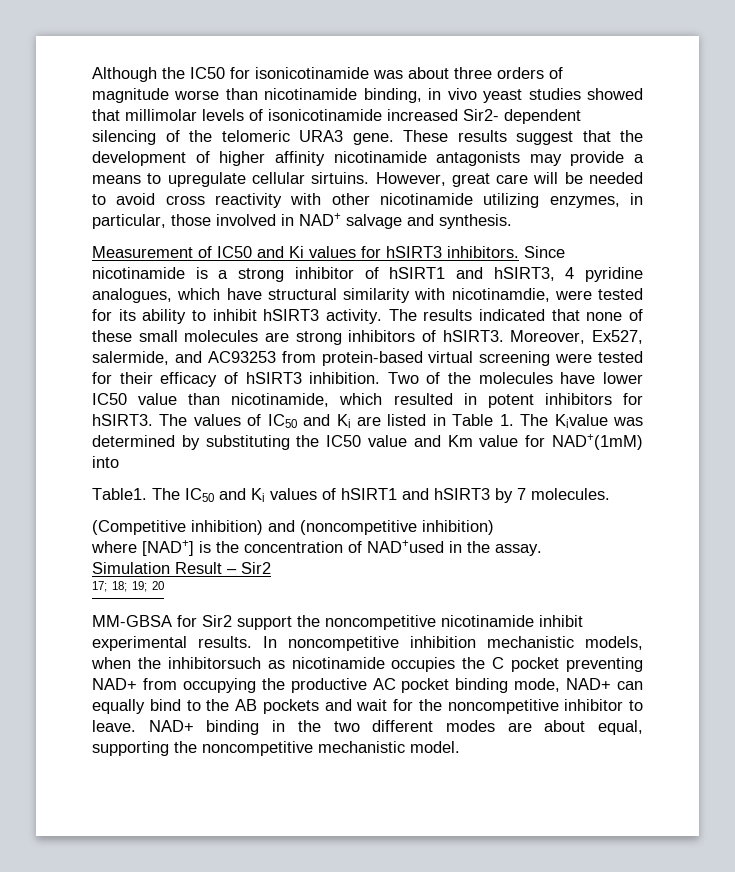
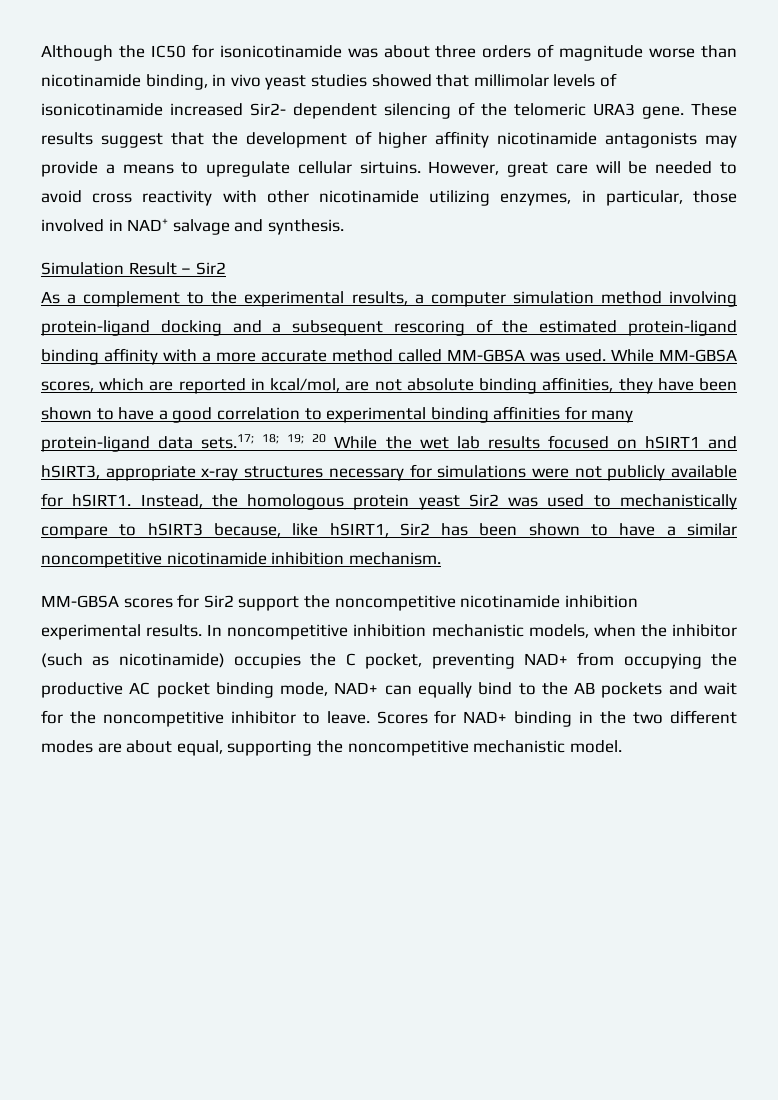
- Measurement of IC50 and Ki values for hSIRT3 inhibitors. Since nicotinamide is a strong inhibitor of hSIRT1 and hSIRT3, 4 pyridine analogues, which have structural similarity with nicotinamdie, were tested for its ability to inhibit hSIRT3 activity. The results indicated that none of these small molecules are strong inhibitors of hSIRT3. Moreover, Ex527, salermide, and AC93253 from protein-based virtual screening were tested for their efficacy of hSIRT3 inhibition. Two of the molecules have lower IC50 value than nicotinamide, which resulted in potent inhibitors for hSIRT3. The values of IC50 and Ki are listed in Table 1. The Kivalue was determined by substituting the IC50 value and Km value for NAD+(1mM) into
- Table1. The IC50 and Ki values of hSIRT1 and hSIRT3 by 7 molecules.
- (Competitive inhibition) and (noncompetitive inhibition)
- where [NAD+] is the concentration of NAD+used in the assay.
  Simulation Result – Sir2
- 17; 18; 19; 20
- MM-GBSA for Sir2 support the noncompetitive nicotinamide inhibit experimental results.
+ As a complement to the experimental results, a computer simulation method involving protein-ligand docking and a subsequent rescoring of the estimated protein-ligand binding affinity with a more accurate method called MM-GBSA was used. While MM-GBSA scores, which are reported in kcal/mol, are not absolute binding affinities, they have been shown to have a good correlation to experimental binding affinities for many protein-ligand data sets.17; 18; 19; 20 While the wet lab results focused on hSIRT1 and hSIRT3, appropriate x-ray structures necessary for simulations were not publicly available for hSIRT1. Instead, the homologous protein yeast Sir2 was used to mechanistically compare to hSIRT3 because, like hSIRT1, Sir2 has been shown to have a similar noncompetitive nicotinamide inhibition mechanism.
+ MM-GBSA scores for Sir2 support the noncompetitive nicotinamide inhibition experimental results.
- In noncompetitive inhibition mechanistic models, when the inhibitorsuch as nicotinamide occupies the C pocket preventing NAD+ from occupying the productive AC pocket binding mode, NAD+ can equally bind to the AB pockets and wait for the noncompetitive inhibitor to leave.
+ In noncompetitive inhibition mechanistic models, when the inhibitor (such as nicotinamide) occupies the C pocket, preventing NAD+ from occupying the productive AC pocket binding mode, NAD+ can equally bind to the AB pockets and wait for the noncompetitive inhibitor to leave.
- NAD+ binding in the two different modes are about equal, supporting the noncompetitive mechanistic model.
+ Scores for NAD+ binding in the two different modes are about equal, supporting the noncompetitive mechanistic model.

